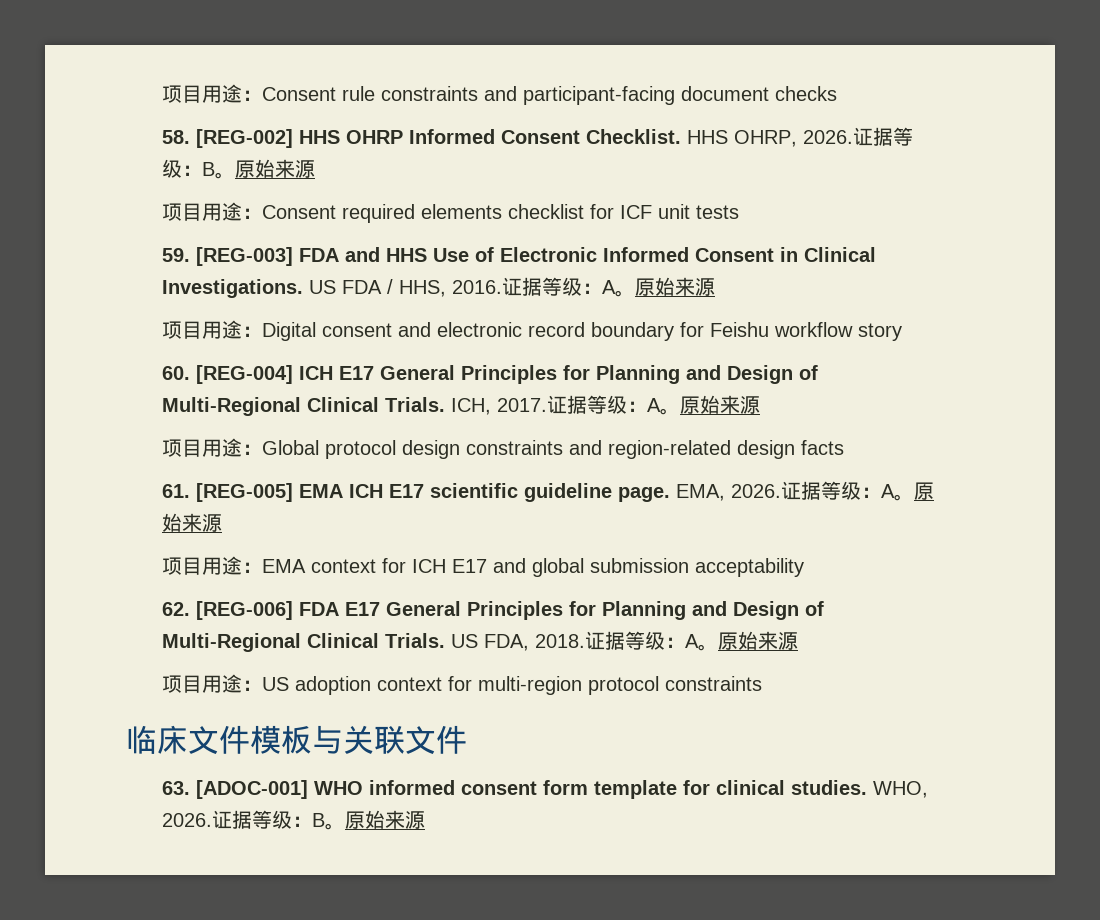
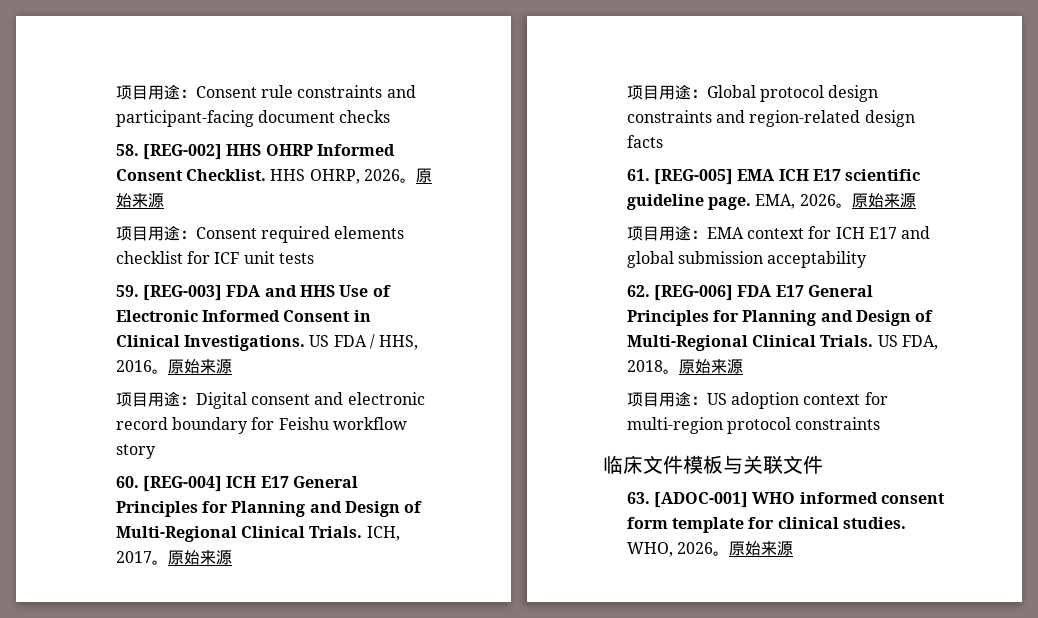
- HHS OHRP, 2026.证据等级：B。
+ HHS OHRP, 2026。
- US FDA / HHS, 2016.证据等级：A。
+ US FDA / HHS, 2016。
- ICH, 2017.证据等级：A。
+ ICH, 2017。
- EMA, 2026.证据等级：A。
+ EMA, 2026。
- US FDA, 2018.证据等级：A。
+ US FDA, 2018。
- WHO, 2026.证据等级：B。
+ WHO, 2026。

